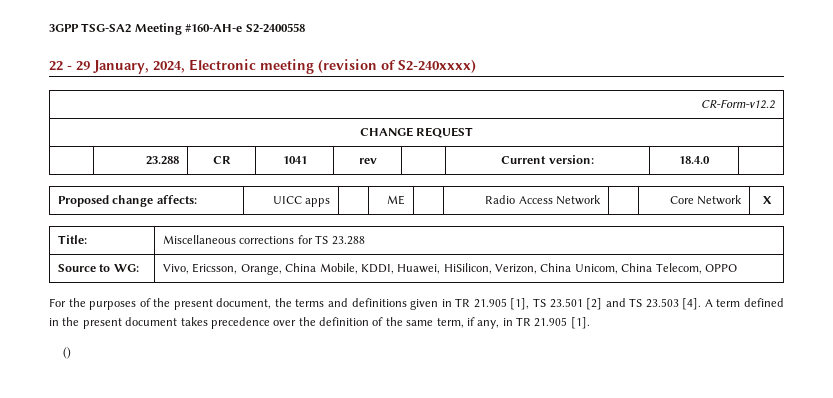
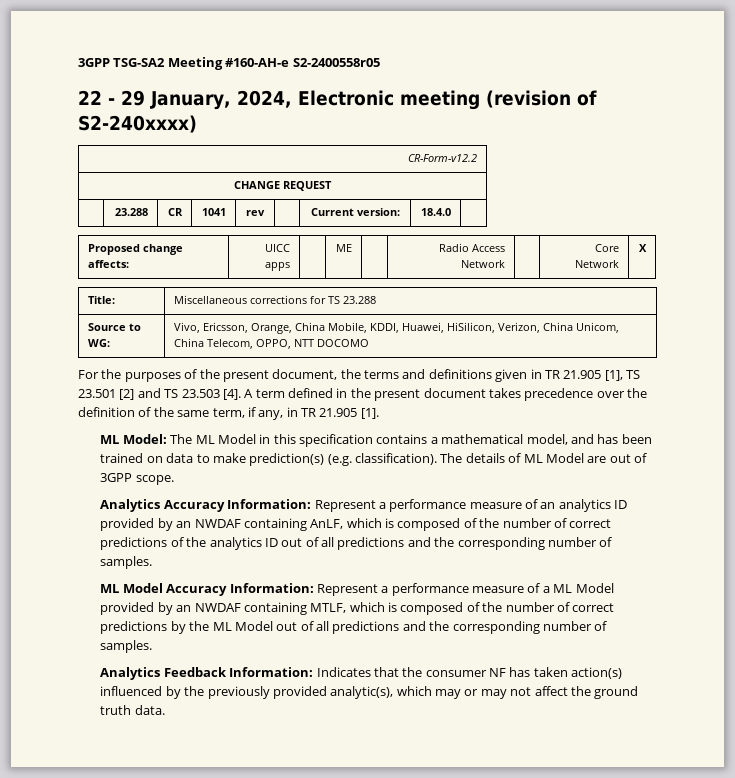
- 3GPP TSG-SA2 Meeting #160-AH-e S2-2400558
+ 3GPP TSG-SA2 Meeting #160-AH-e S2-2400558r05
- Source to WG: | Vivo, Ericsson, Orange, China Mobile, KDDI, Huawei, HiSilicon, Verizon, China Unicom, China Telecom, OPPO
+ Source to WG: | Vivo, Ericsson, Orange, China Mobile, KDDI, Huawei, HiSilicon, Verizon, China Unicom, China Telecom, OPPO, NTT DOCOMO
- ()
+ ML Model: The ML Model in this specification contains a mathematical model, and has been trained on data to make prediction(s) (e.g. classification). The details of ML Model are out of 3GPP scope.
+ Analytics Accuracy Information: Represent a performance measure of an analytics ID provided by an NWDAF containing AnLF, which is composed of the number of correct predictions of the analytics ID out of all predictions and the corresponding number of samples.
+ ML Model Accuracy Information: Represent a performance measure of a ML Model provided by an NWDAF containing MTLF, which is composed of the number of correct predictions by the ML Model out of all predictions and the corresponding number of samples.
+ Analytics Feedback Information: Indicates that the consumer NF has taken action(s) influenced by the previously provided analytic(s), which may or may not affect the ground truth data.

